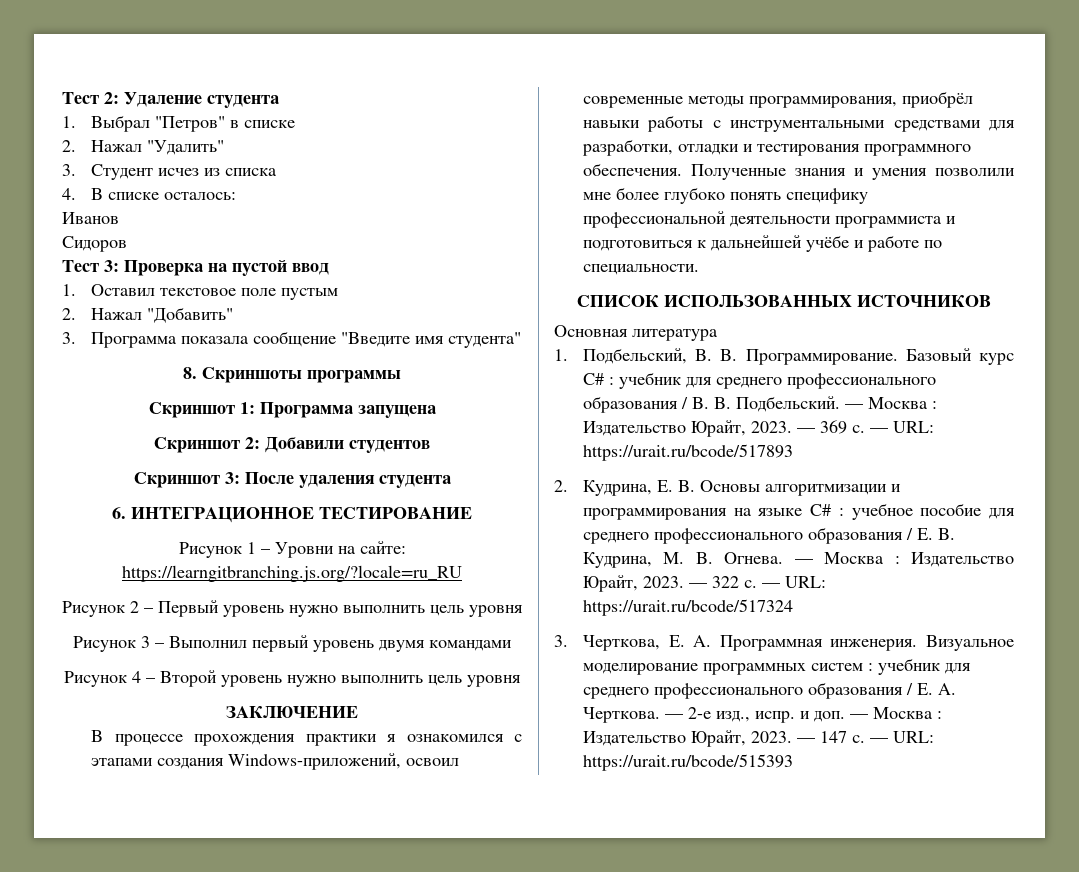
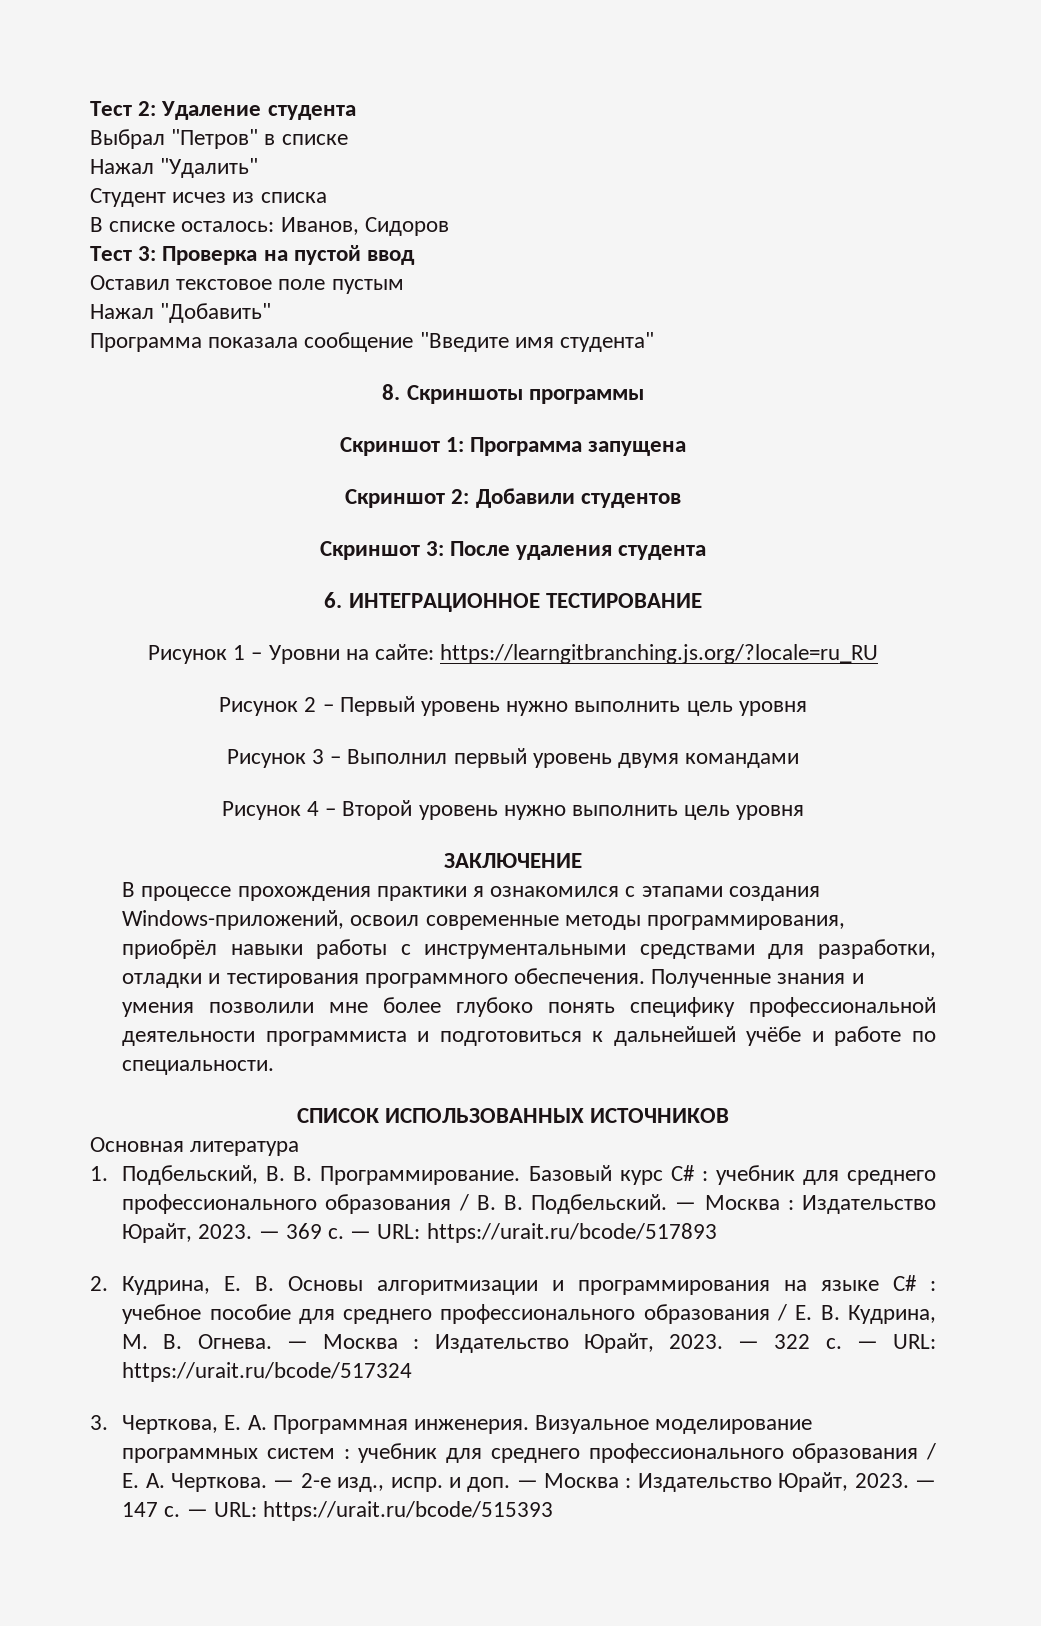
- 1. Выбрал "Петров" в списке
+ Выбрал "Петров" в списке
- 2. Нажал "Удалить"
+ Нажал "Удалить"
- 3. Студент исчез из списка
+ Студент исчез из списка
- 4. В списке осталось:
- Иванов
- Сидоров
+ В списке осталось: Иванов, Сидоров
- 1. Оставил текстовое поле пустым
+ Оставил текстовое поле пустым
- 2. Нажал "Добавить"
+ Нажал "Добавить"
- 3. Программа показала сообщение "Введите имя студента"
+ Программа показала сообщение "Введите имя студента"

